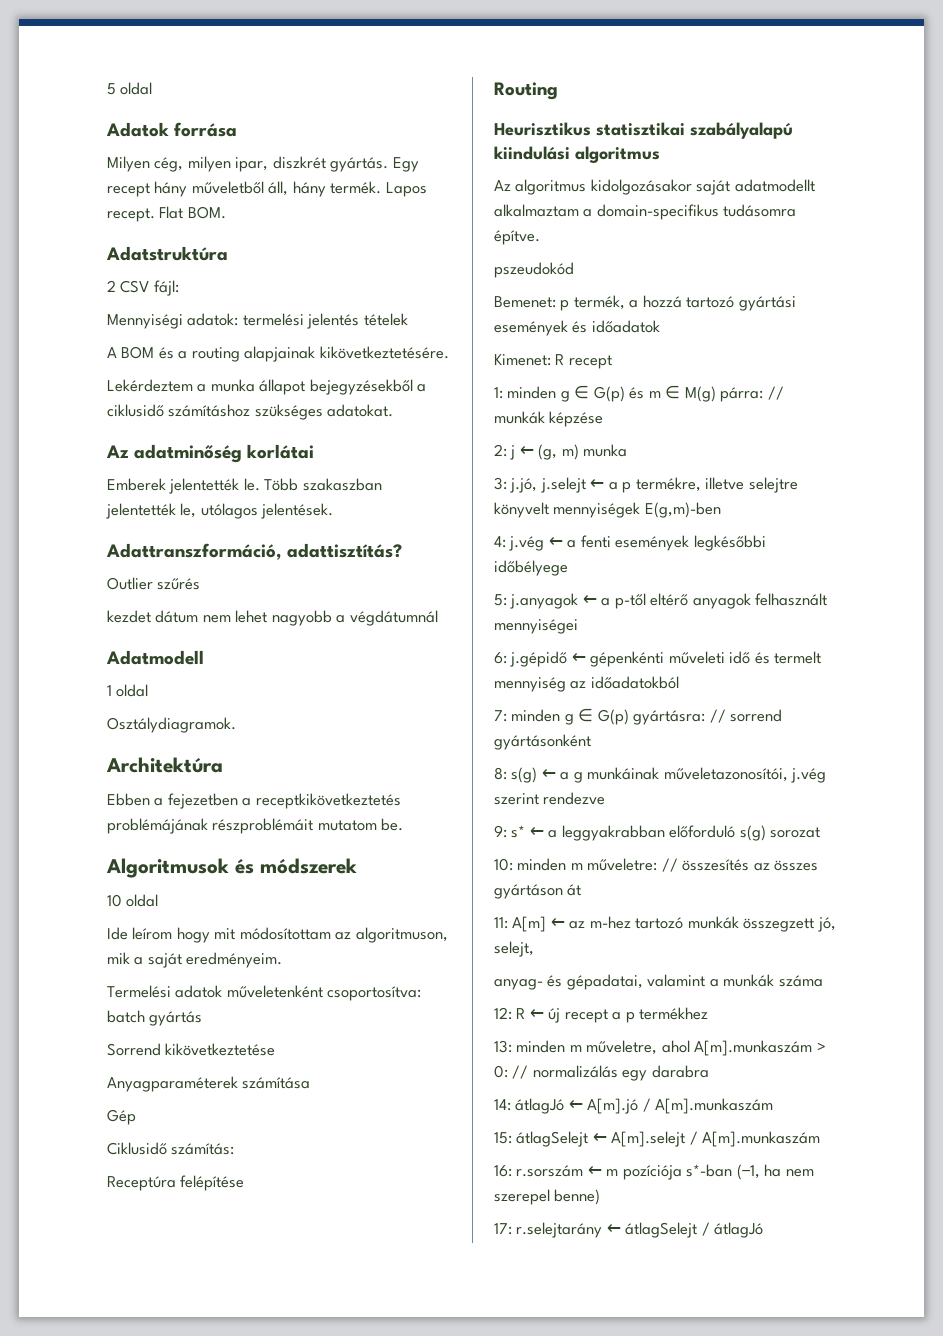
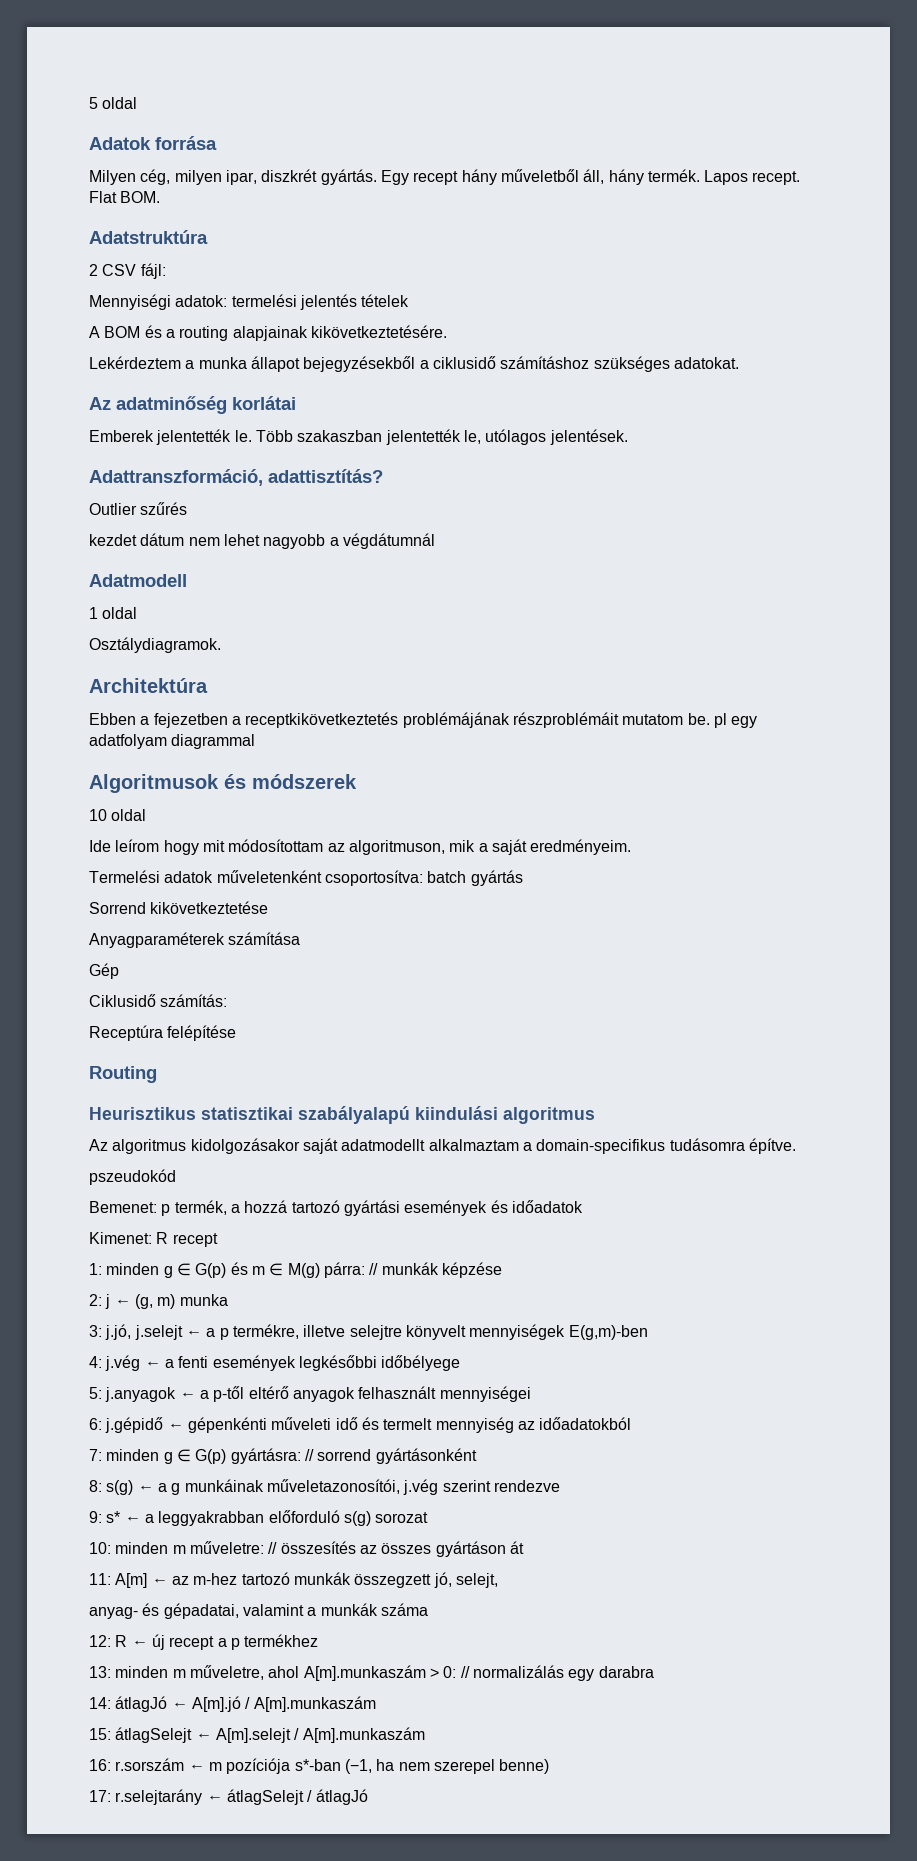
- Ebben a fejezetben a receptkikövetkeztetés problémájának részproblémáit mutatom be.
+ Ebben a fejezetben a receptkikövetkeztetés problémájának részproblémáit mutatom be. pl egy adatfolyam diagrammal

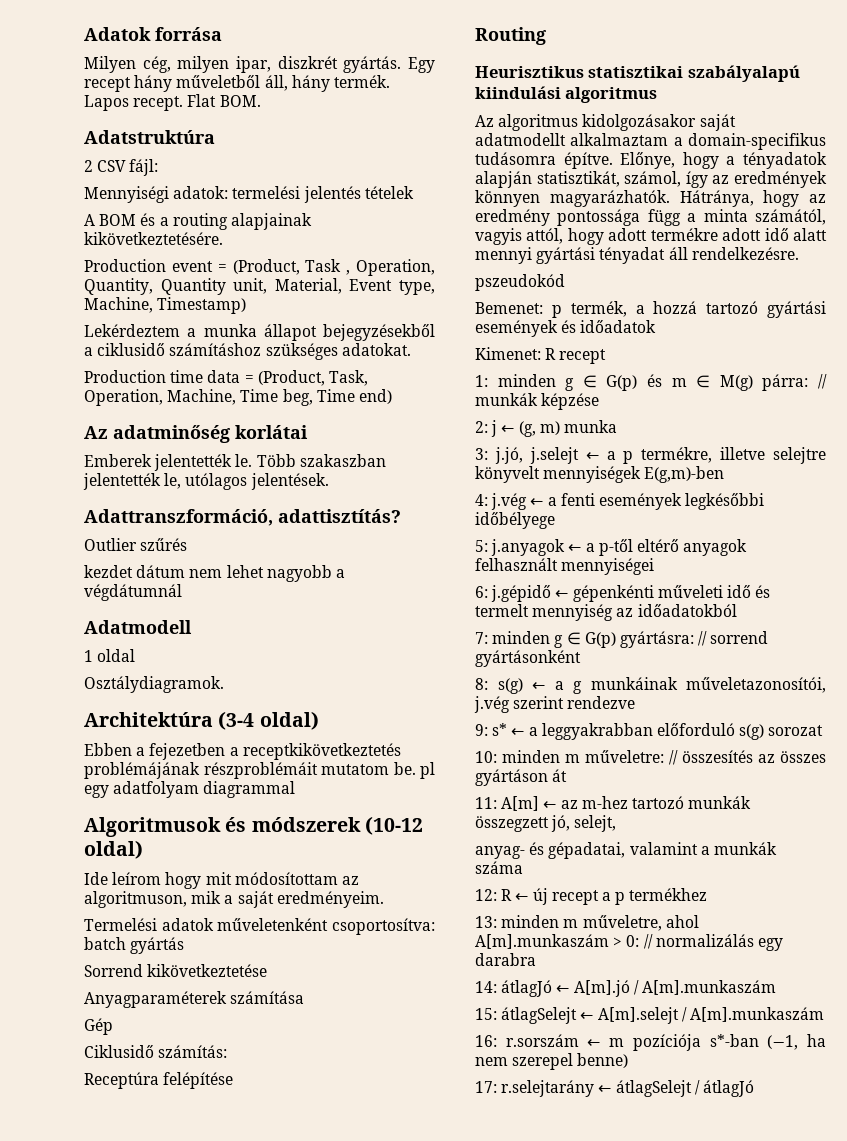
- 5 oldal
+ Production event = (Product, Task , Operation, Quantity, Quantity unit, Material, Event type, Machine, Timestamp)
+ Production time data = (Product, Task, Operation, Machine, Time beg, Time end)
- Architektúra
+ Architektúra (3-4 oldal)
- Algoritmusok és módszerek
- 10 oldal
+ Algoritmusok és módszerek (10-12 oldal)
+ Előnye, hogy a tényadatok alapján statisztikát, számol, így az eredmények könnyen magyarázhatók. Hátránya, hogy az eredmény pontossága függ a minta számától, vagyis attól, hogy adott termékre adott idő alatt mennyi gyártási tényadat áll rendelkezésre.

